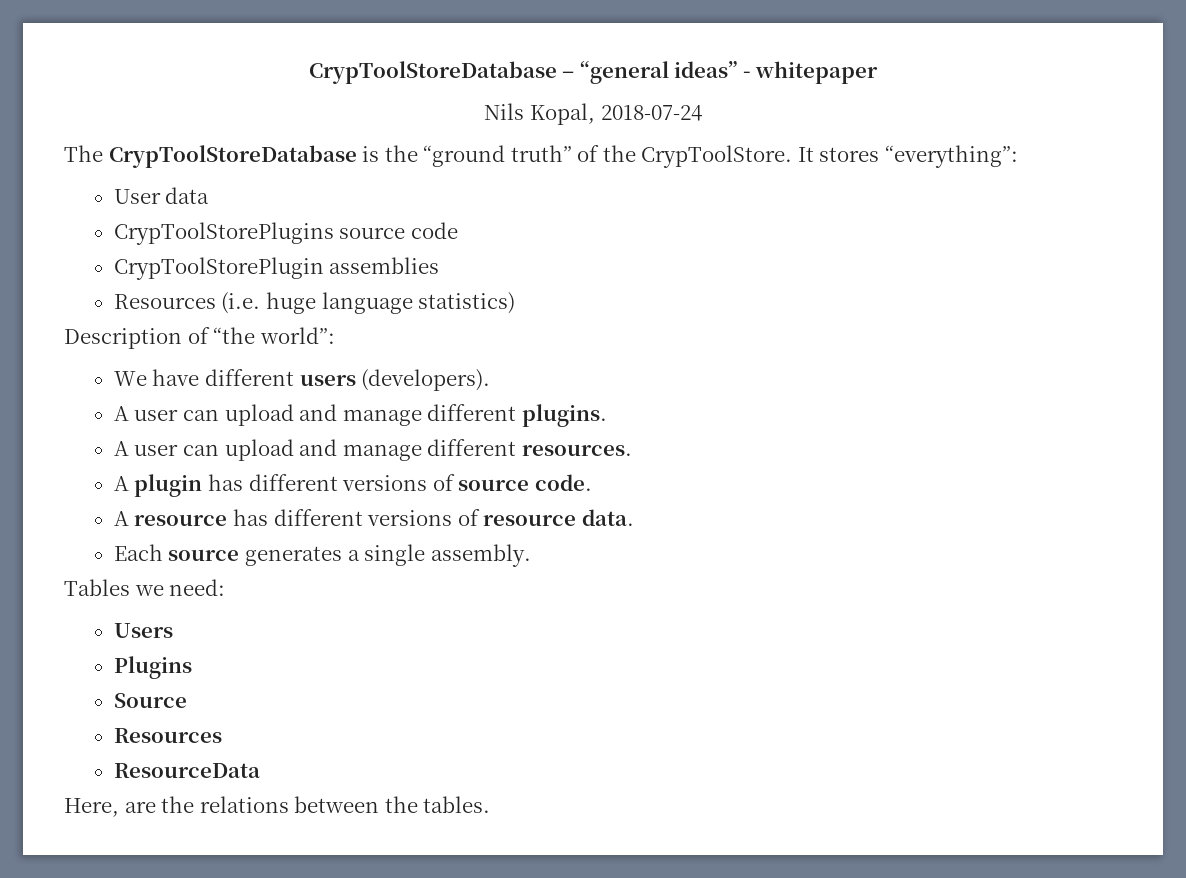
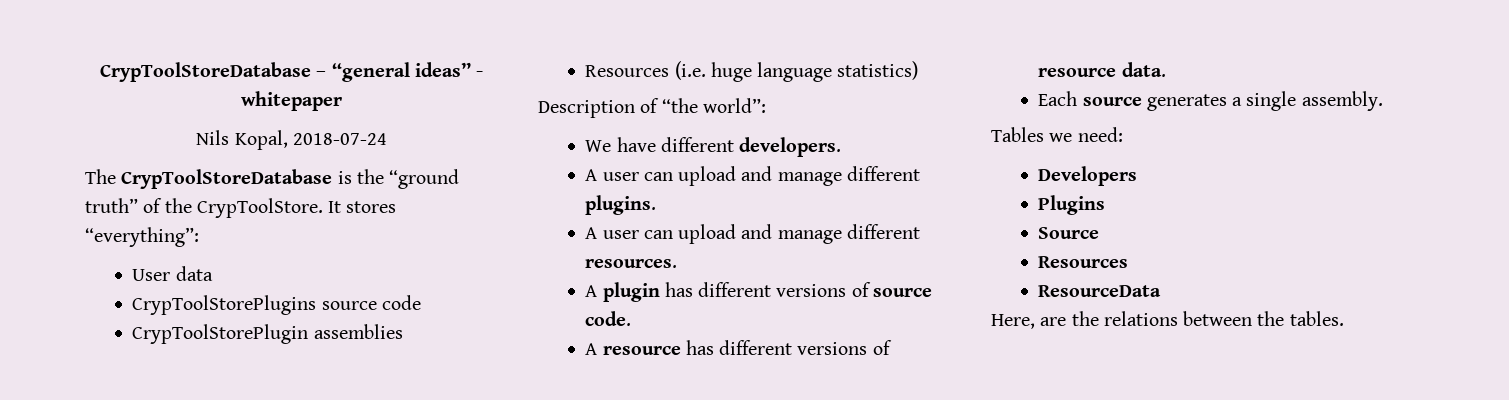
- We have different users (developers).
+ We have different developers.
- Users
+ Developers

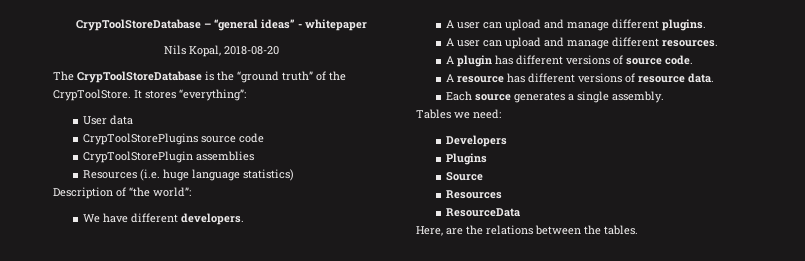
- Nils Kopal, 2018-07-24
+ Nils Kopal, 2018-08-20

